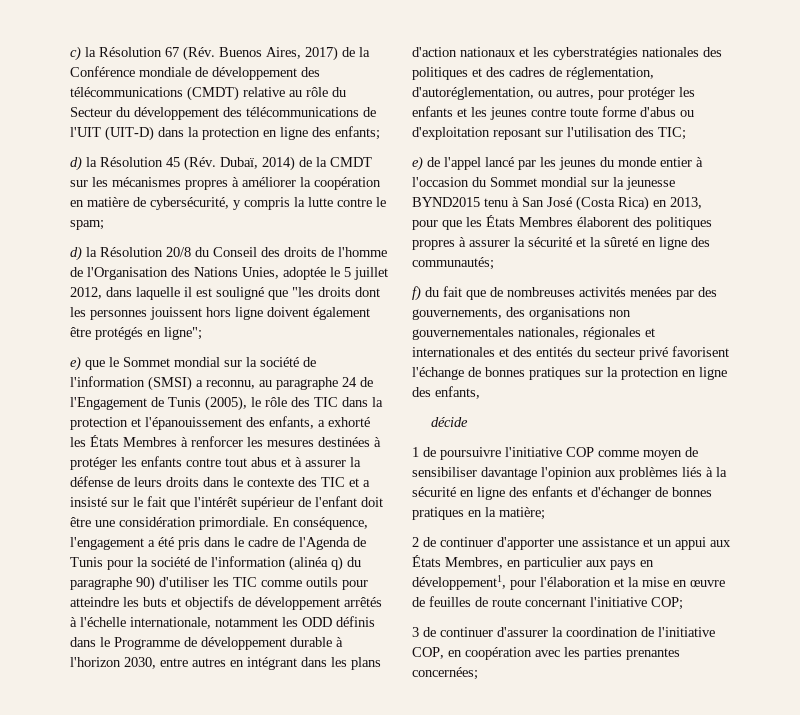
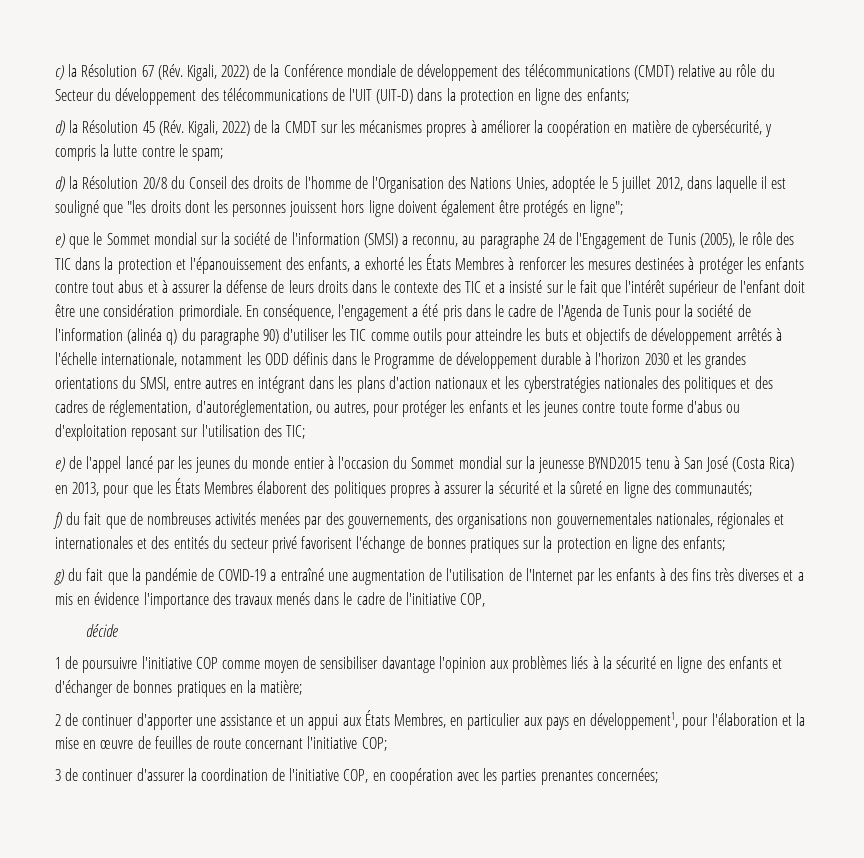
- c) la Résolution 67 (Rév. Buenos Aires, 2017) de la Conférence mondiale de développement des télécommunications (CMDT) relative au rôle du Secteur du développement des télécommunications de l'UIT (UIT-D) dans la protection en ligne des enfants;
+ c) la Résolution 67 (Rév. Kigali, 2022) de la Conférence mondiale de développement des télécommunications (CMDT) relative au rôle du Secteur du développement des télécommunications de l'UIT (UIT-D) dans la protection en ligne des enfants;
- d) la Résolution 45 (Rév. Dubaï, 2014) de la CMDT sur les mécanismes propres à améliorer la coopération en matière de cybersécurité, y compris la lutte contre le spam;
+ d) la Résolution 45 (Rév. Kigali, 2022) de la CMDT sur les mécanismes propres à améliorer la coopération en matière de cybersécurité, y compris la lutte contre le spam;
- En conséquence, l'engagement a été pris dans le cadre de l'Agenda de Tunis pour la société de l'information (alinéa q) du paragraphe 90) d'utiliser les TIC comme outils pour atteindre les buts et objectifs de développement arrêtés à l'échelle internationale, notamment les ODD définis dans le Programme de développement durable à l'horizon 2030, entre autres en intégrant dans les plans d'action nationaux et les cyberstratégies nationales des politiques et des cadres de réglementation, d'autoréglementation, ou autres, pour protéger les enfants et les jeunes contre toute forme d'abus ou d'exploitation reposant sur l'utilisation des TIC;
+ En conséquence, l'engagement a été pris dans le cadre de l'Agenda de Tunis pour la société de l'information (alinéa q) du paragraphe 90) d'utiliser les TIC comme outils pour atteindre les buts et objectifs de développement arrêtés à l'échelle internationale, notamment les ODD définis dans le Programme de développement durable à l'horizon 2030 et les grandes orientations du SMSI, entre autres en intégrant dans les plans d'action nationaux et les cyberstratégies nationales des politiques et des cadres de réglementation, d'autoréglementation, ou autres, pour protéger les enfants et les jeunes contre toute forme d'abus ou d'exploitation reposant sur l'utilisation des TIC;
- f) du fait que de nombreuses activités menées par des gouvernements, des organisations non gouvernementales nationales, régionales et internationales et des entités du secteur privé favorisent l'échange de bonnes pratiques sur la protection en ligne des enfants,
+ f) du fait que de nombreuses activités menées par des gouvernements, des organisations non gouvernementales nationales, régionales et internationales et des entités du secteur privé favorisent l'échange de bonnes pratiques sur la protection en ligne des enfants;
+ g) du fait que la pandémie de COVID-19 a entraîné une augmentation de l'utilisation de l'Internet par les enfants à des fins très diverses et a mis en évidence l'importance des travaux menés dans le cadre de l'initiative COP,

